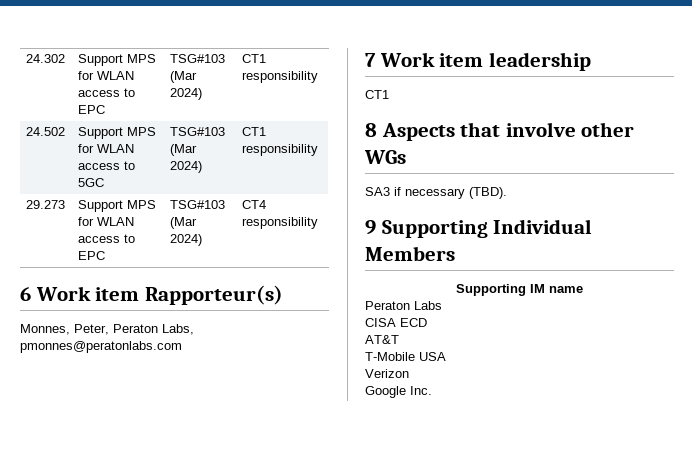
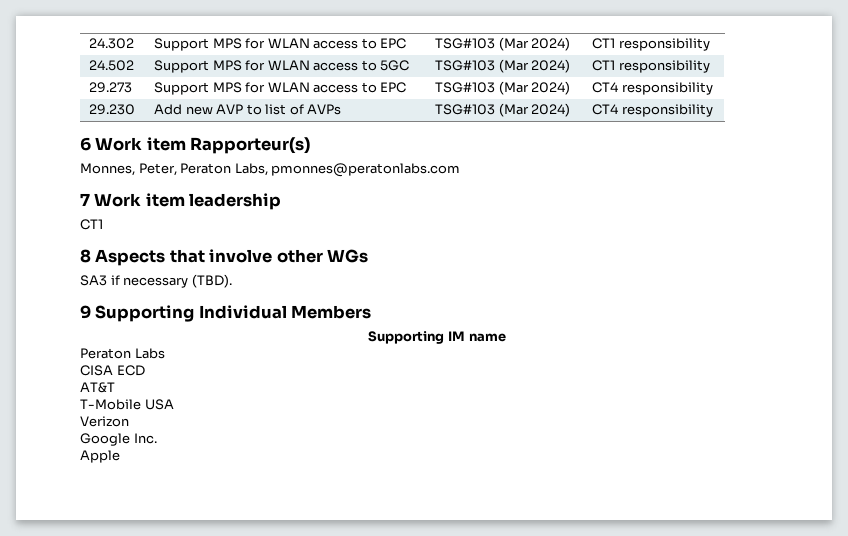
+ 29.230 | Add new AVP to list of AVPs | TSG#103 (Mar 2024) | CT4 responsibility
+ Apple

